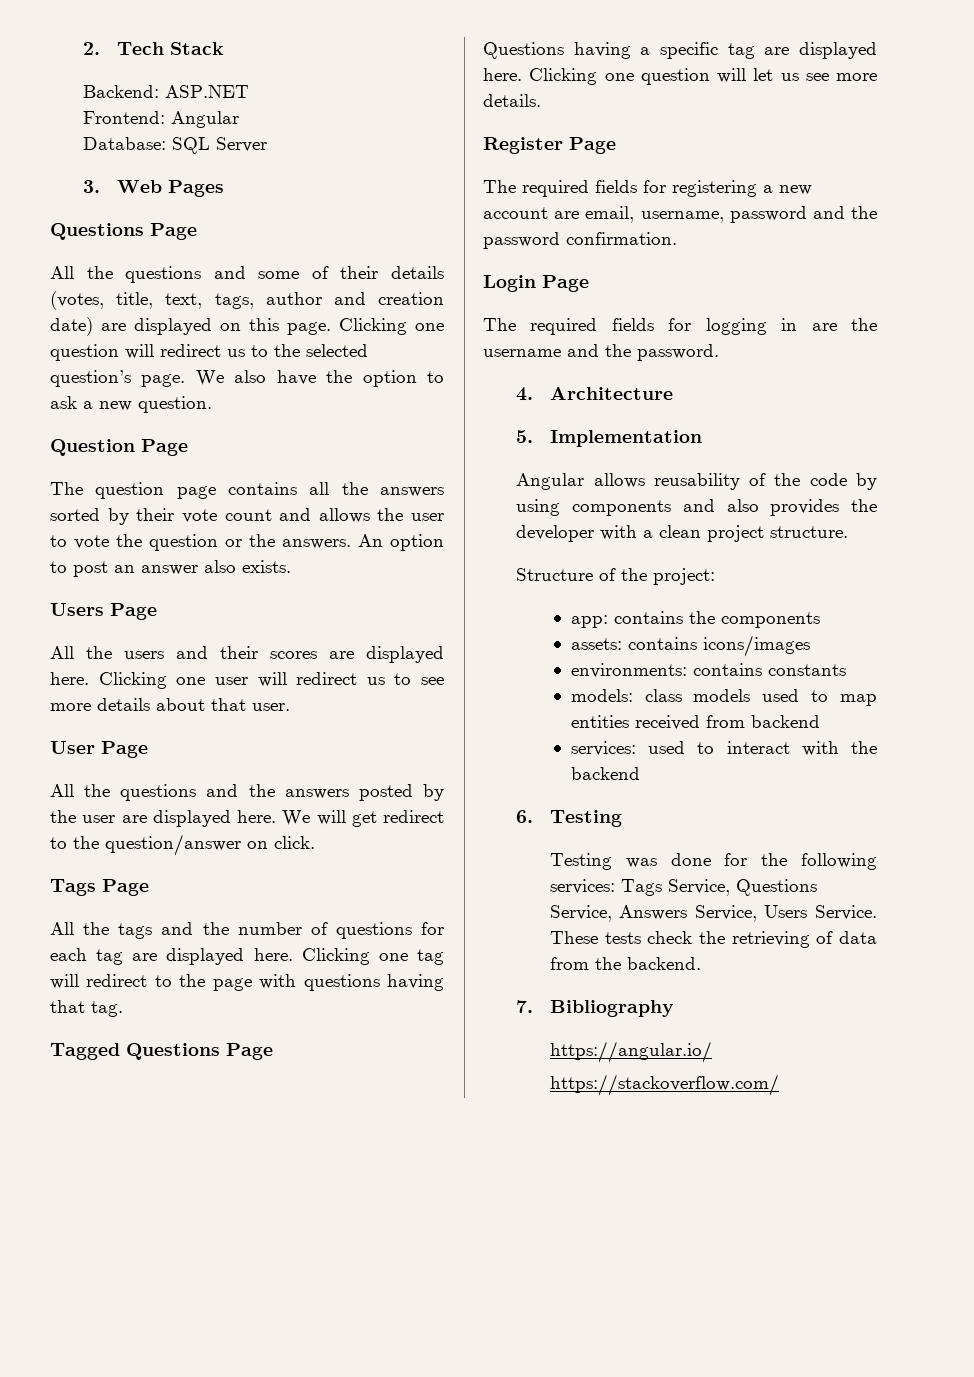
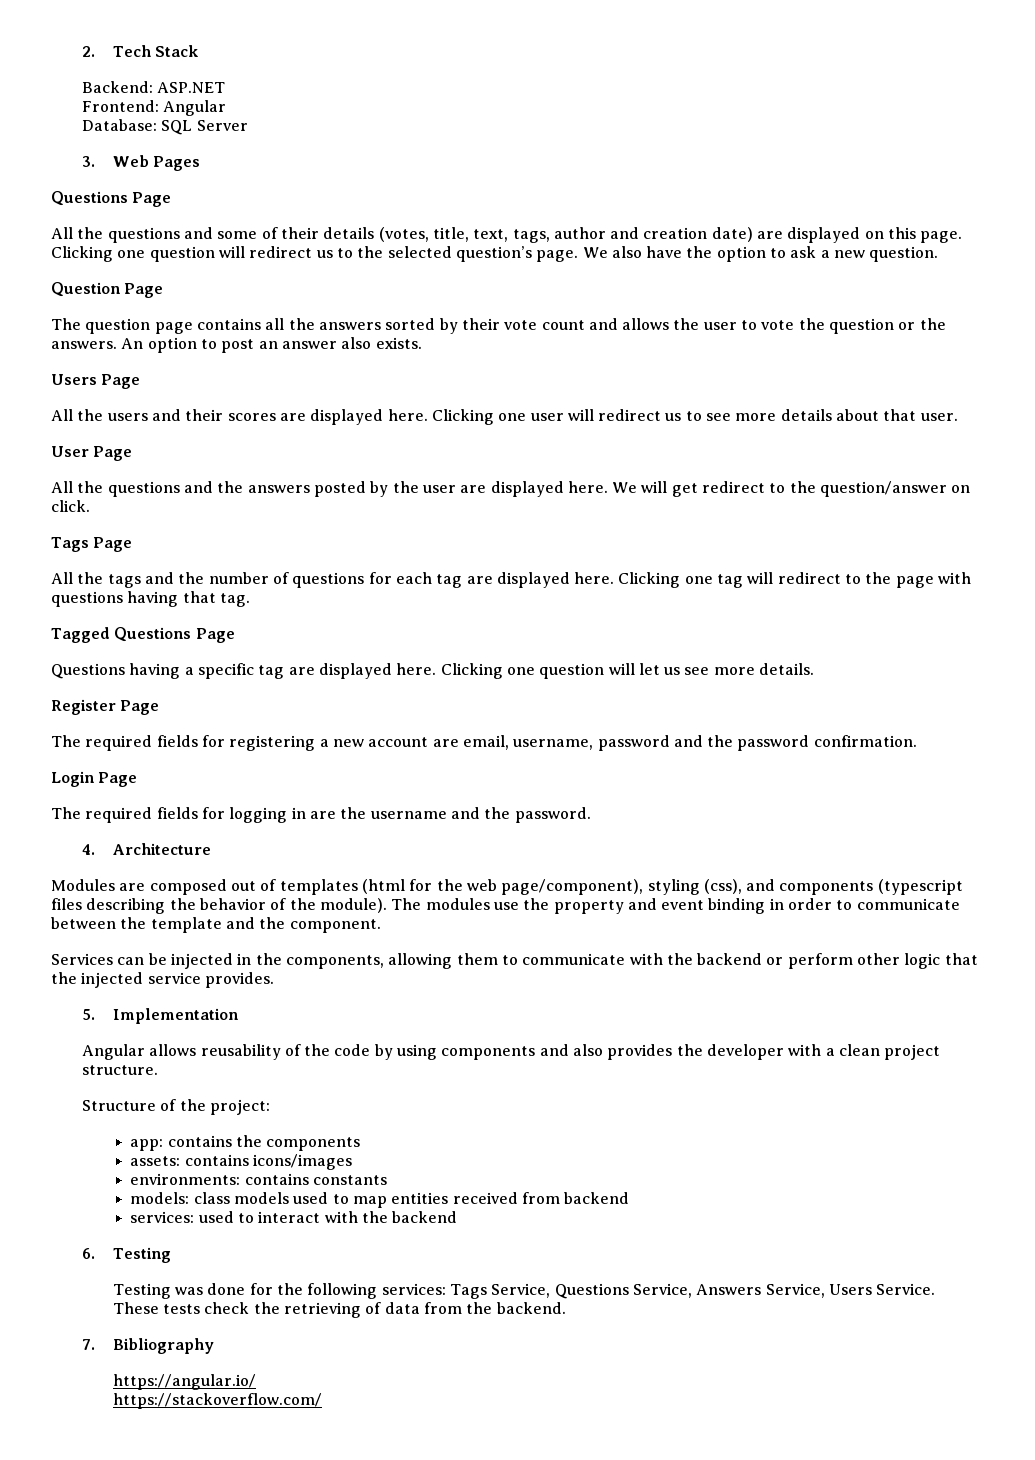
+ Modules are composed out of templates (html for the web page/component), styling (css), and components (typescript files describing the behavior of the module). The modules use the property and event binding in order to communicate between the template and the component.
+ Services can be injected in the components, allowing them to communicate with the backend or perform other logic that the injected service provides.

